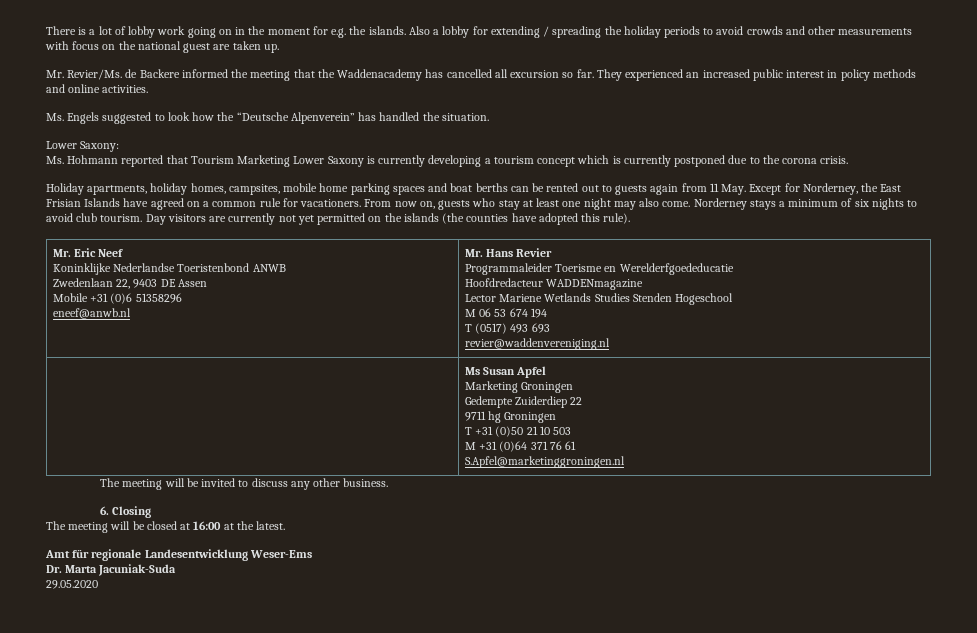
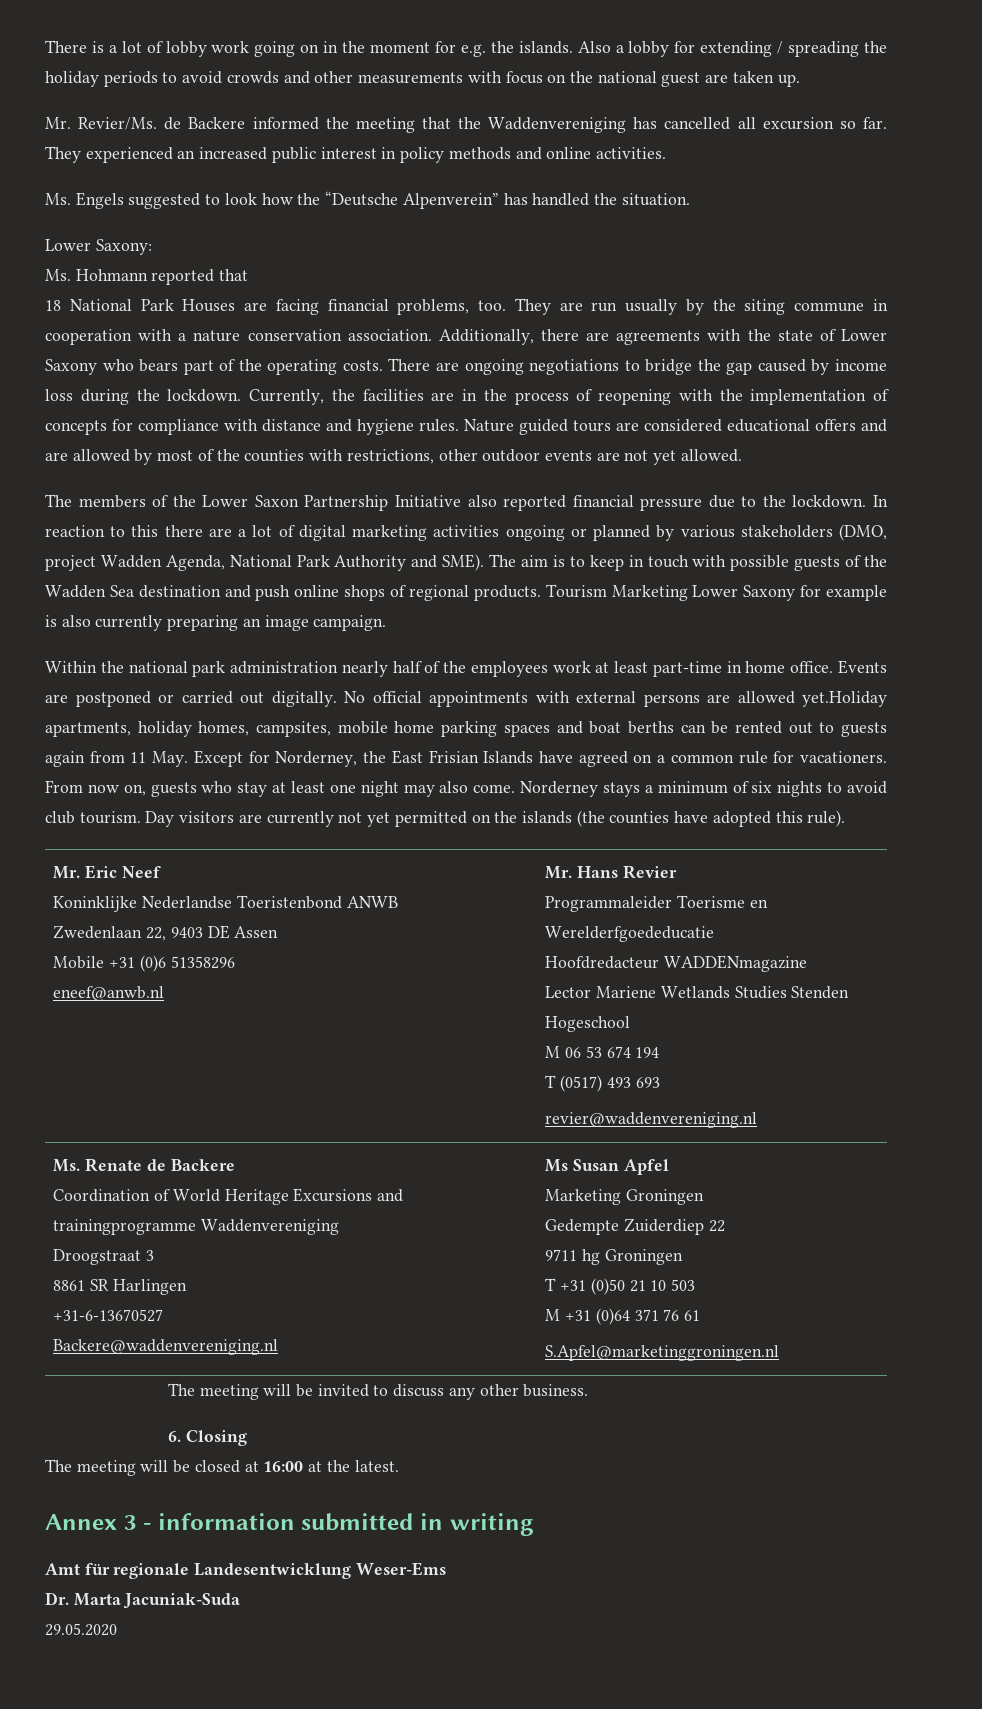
- Mr. Revier/Ms. de Backere informed the meeting that the Waddenacademy has cancelled all excursion so far.
+ Mr. Revier/Ms. de Backere informed the meeting that the Waddenvereniging has cancelled all excursion so far.
- Ms. Hohmann reported that Tourism Marketing Lower Saxony is currently developing a tourism concept which is currently postponed due to the corona crisis.
- Holiday apartments, holiday homes, campsites, mobile home parking spaces and boat berths can be rented out to guests again from 11 May. Except for Norderney, the East Frisian Islands have agreed on a common rule for vacationers.
+ Ms. Hohmann reported that
+ 18 National Park Houses are facing financial problems, too. They are run usually by the siting commune in cooperation with a nature conservation association. Additionally, there are agreements with the state of Lower Saxony who bears part of the operating costs. There are ongoing negotiations to bridge the gap caused by income loss during the lockdown. Currently, the facilities are in the process of reopening with the implementation of concepts for compliance with distance and hygiene rules. Nature guided tours are considered educational offers and are allowed by most of the counties with restrictions, other outdoor events are not yet allowed.
+ The members of the Lower Saxon Partnership Initiative also reported financial pressure due to the lockdown. In reaction to this there are a lot of digital marketing activities ongoing or planned by various stakeholders (DMO, project Wadden Agenda, National Park Authority and SME). The aim is to keep in touch with possible guests of the Wadden Sea destination and push online shops of regional products. Tourism Marketing Lower Saxony for example is also currently preparing an image campaign.
+ Within the national park administration nearly half of the employees work at least part-time in home office. Events are postponed or carried out digitally. No official appointments with external persons are allowed yet.Holiday apartments, holiday homes, campsites, mobile home parking spaces and boat berths can be rented out to guests again from 11 May. Except for Norderney, the East Frisian Islands have agreed on a common rule for vacationers.
+ Ms. Renate de Backere
+ Coordination of World Heritage Excursions and trainingprogramme Waddenvereniging
+ Droogstraat 3
+ 8861 SR Harlingen
+ +31-6-13670527
+ Backere@waddenvereniging.nl
+ Annex 3 - information submitted in writing

